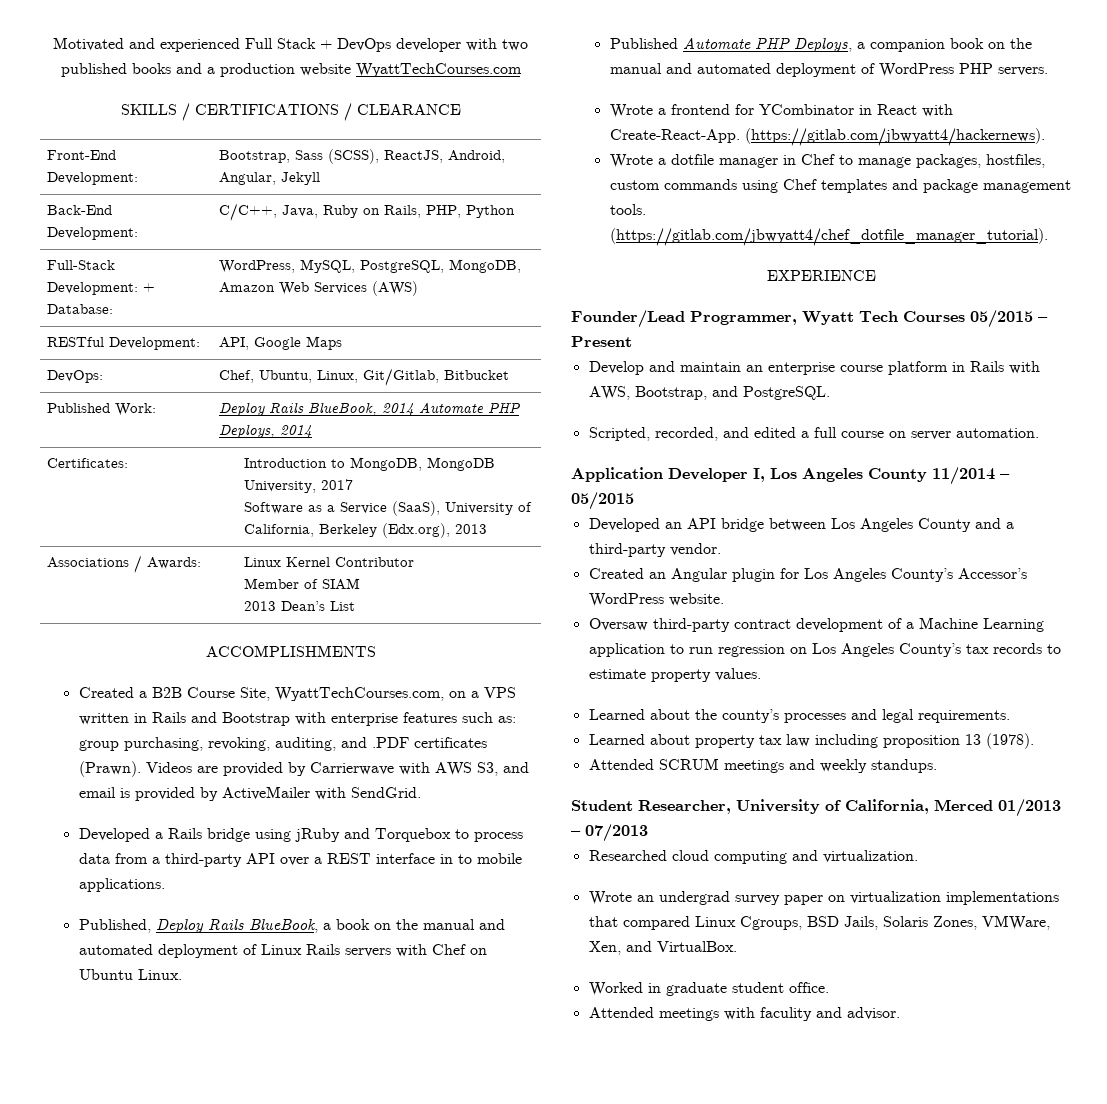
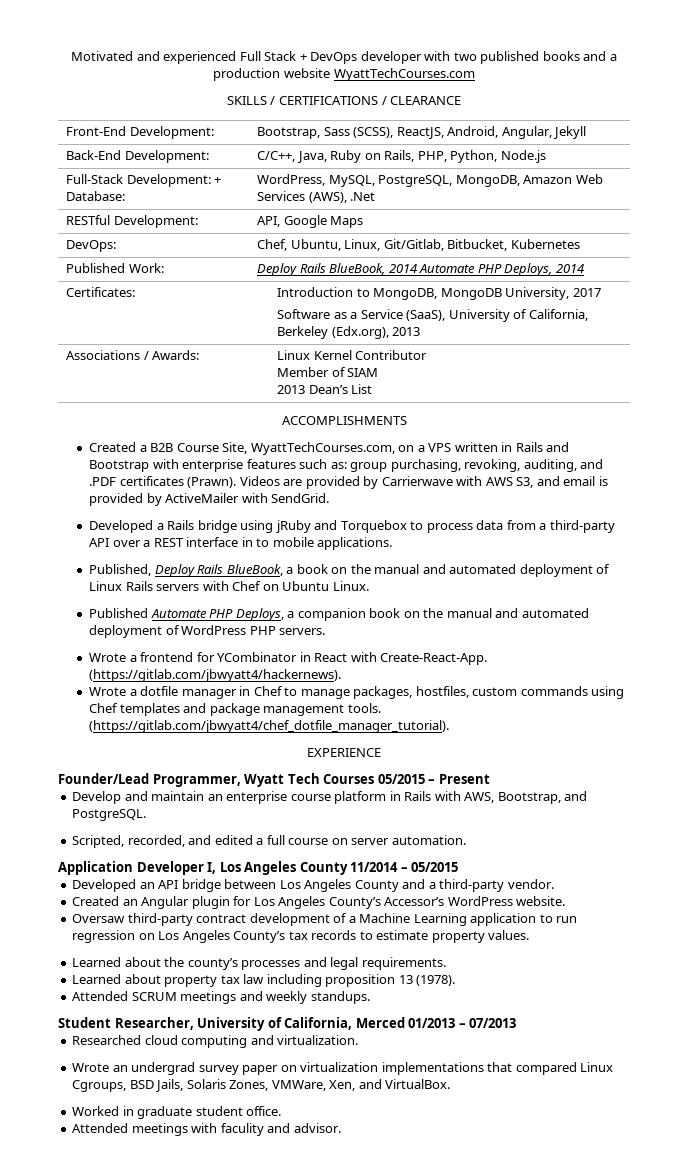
- Back-End Development: | C/C++, Java, Ruby on Rails, PHP, Python
+ Back-End Development: | C/C++, Java, Ruby on Rails, PHP, Python, Node.js
- Full-Stack Development: + Database: | WordPress, MySQL, PostgreSQL, MongoDB, Amazon Web Services (AWS)
+ Full-Stack Development: + Database: | WordPress, MySQL, PostgreSQL, MongoDB, Amazon Web Services (AWS), .Net
- DevOps: | Chef, Ubuntu, Linux, Git/Gitlab, Bitbucket
+ DevOps: | Chef, Ubuntu, Linux, Git/Gitlab, Bitbucket, Kubernetes

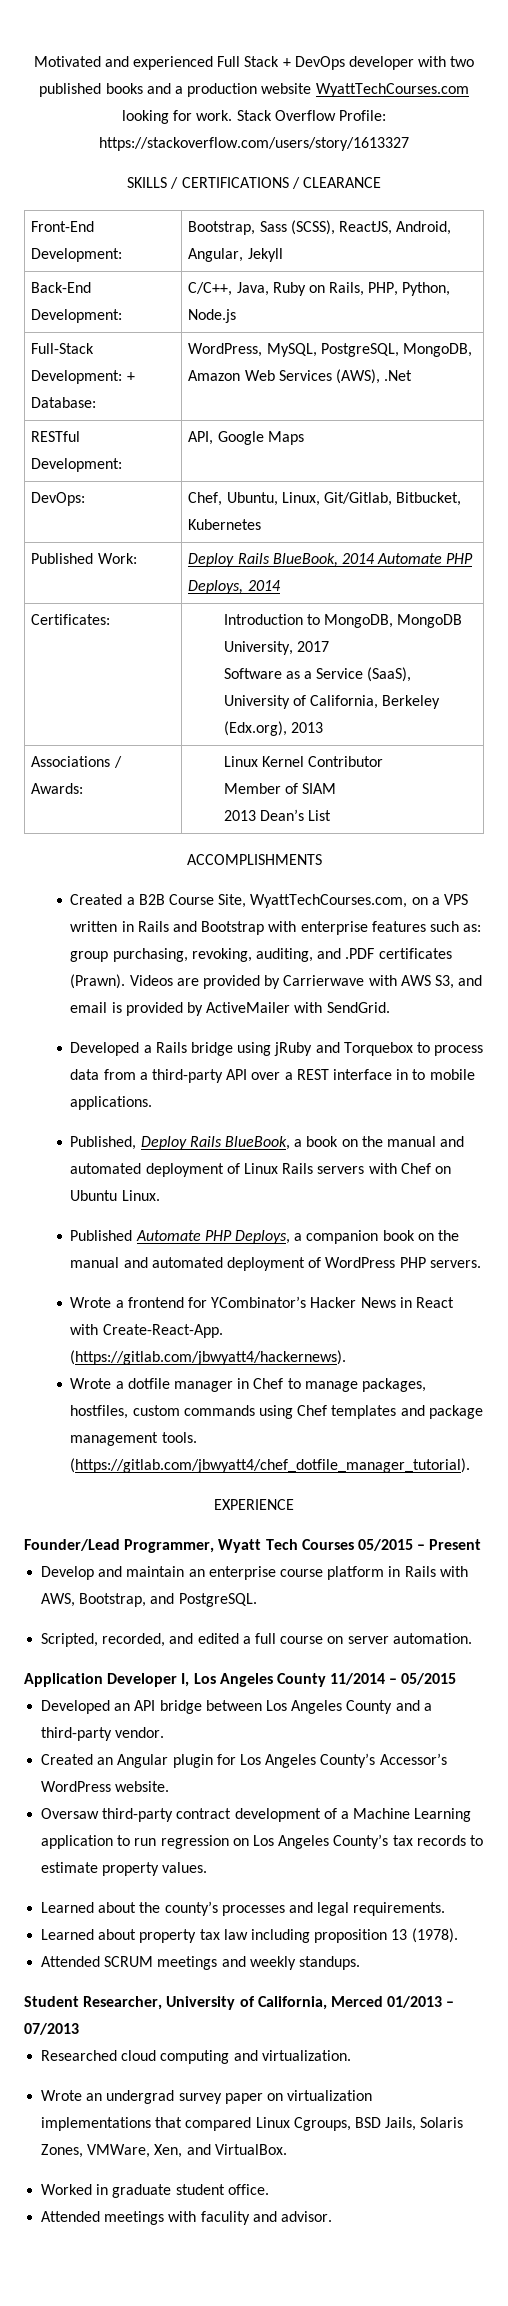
- Motivated and experienced Full Stack + DevOps developer with two published books and a production website WyattTechCourses.com
+ Motivated and experienced Full Stack + DevOps developer with two published books and a production website WyattTechCourses.com looking for work. Stack Overflow Profile: https://stackoverflow.com/users/story/1613327
- Wrote a frontend for YCombinator in React with Create-React-App.
+ Wrote a frontend for YCombinator’s Hacker News in React with Create-React-App.

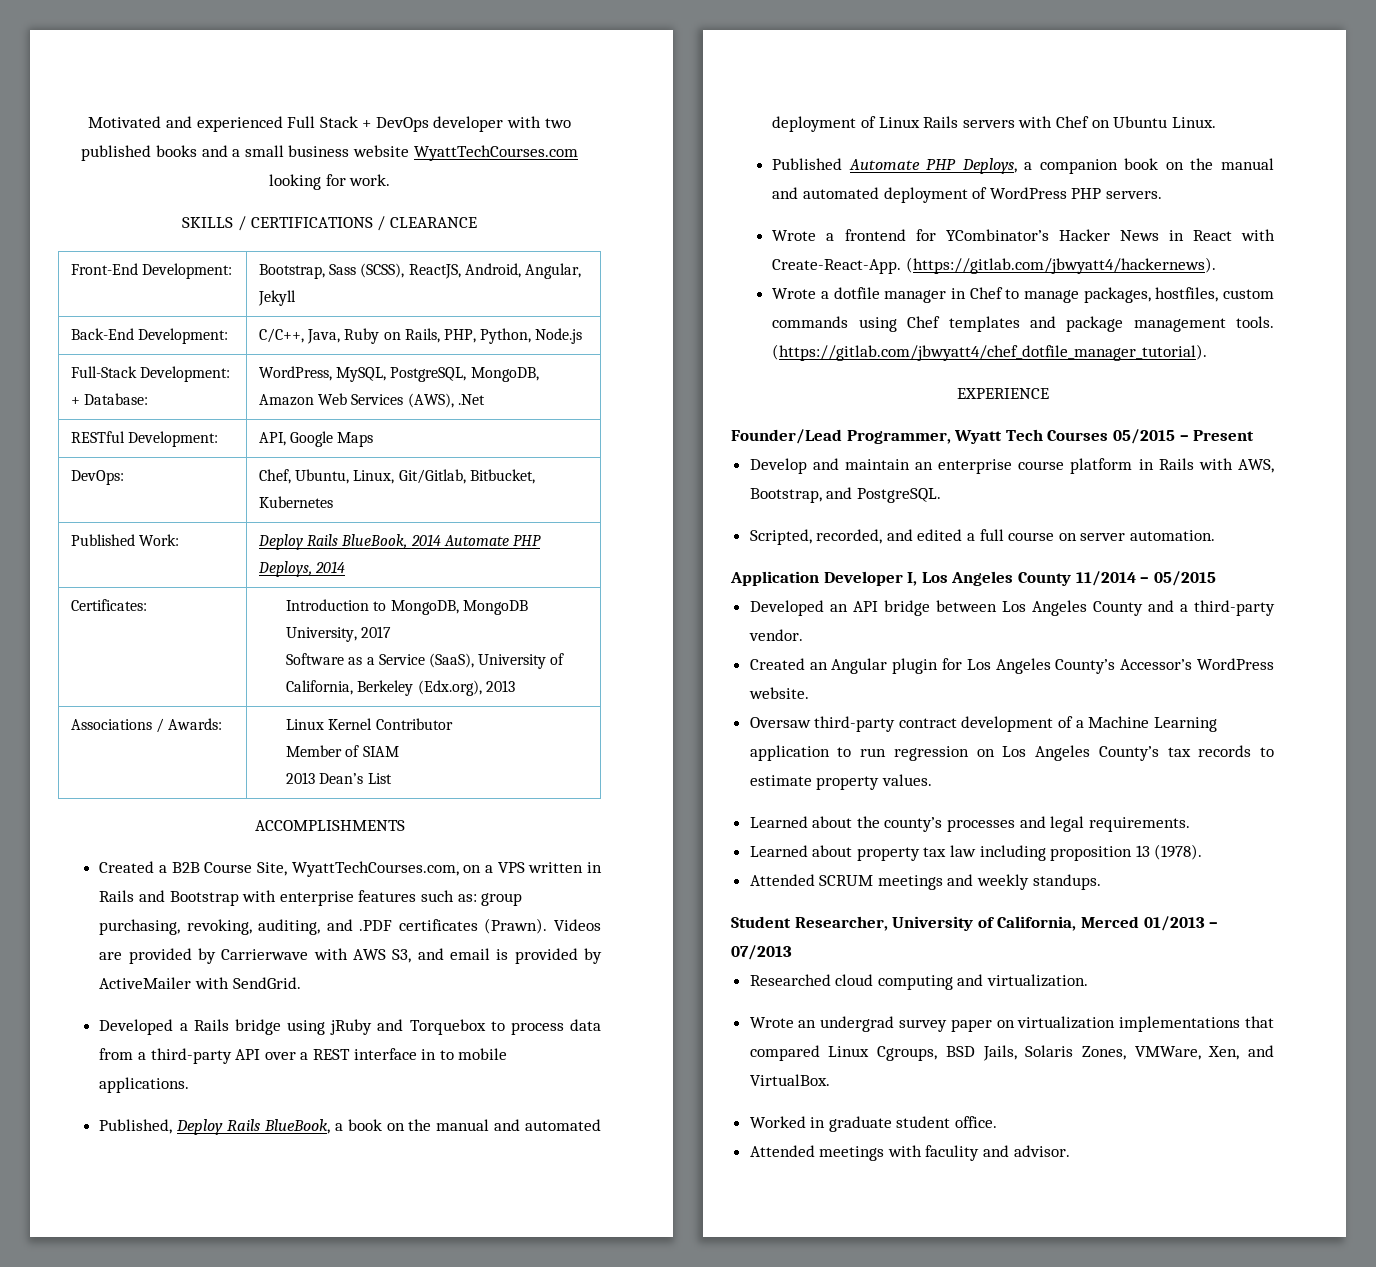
- Motivated and experienced Full Stack + DevOps developer with two published books and a production website WyattTechCourses.com looking for work. Stack Overflow Profile: https://stackoverflow.com/users/story/1613327
+ Motivated and experienced Full Stack + DevOps developer with two published books and a small business website WyattTechCourses.com looking for work.

